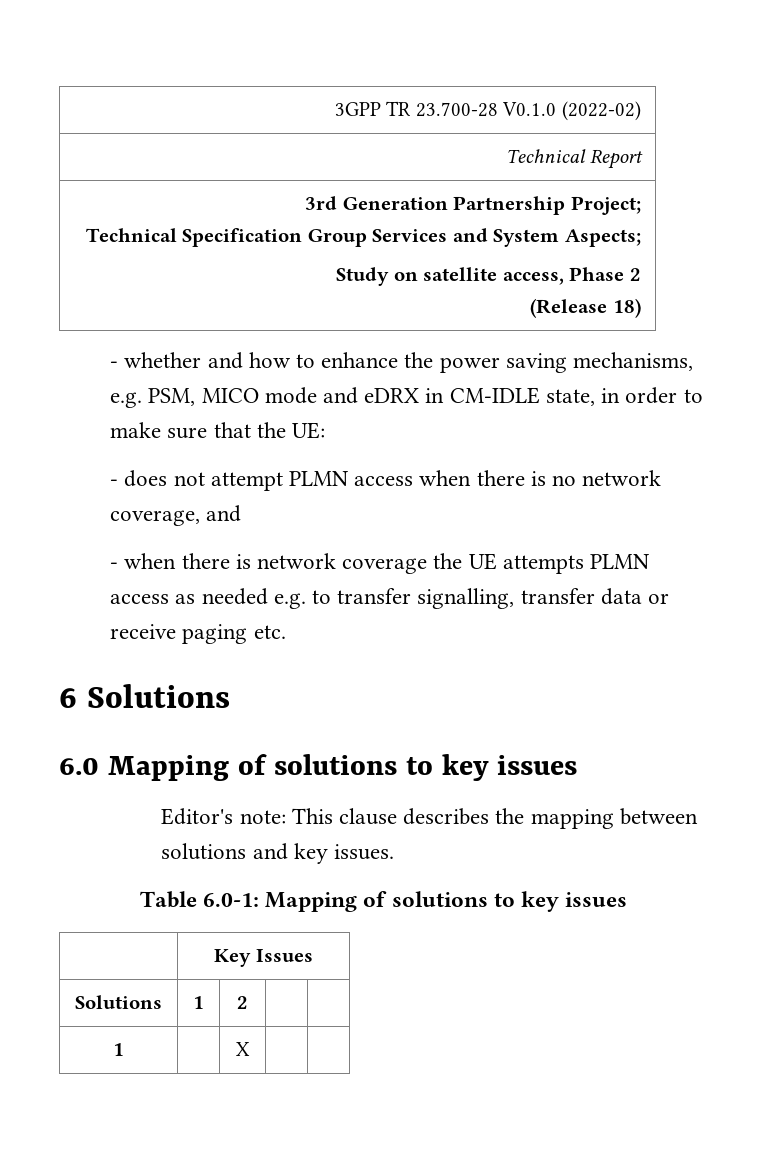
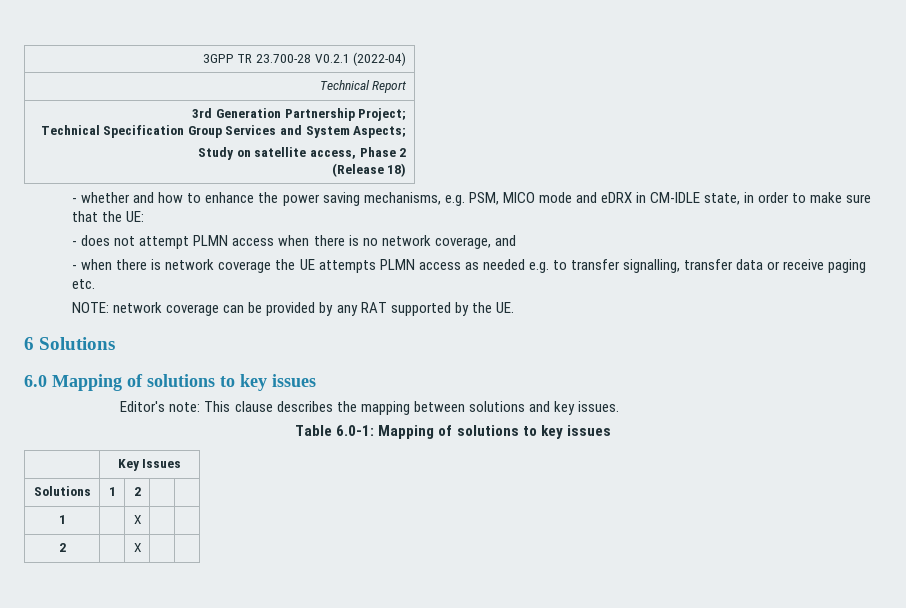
- 3GPP TR 23.700-28 V0.1.0 (2022-02)
+ 3GPP TR 23.700-28 V0.2.1 (2022-04)
+ NOTE: network coverage can be provided by any RAT supported by the UE.
+ 2 | | X | |

